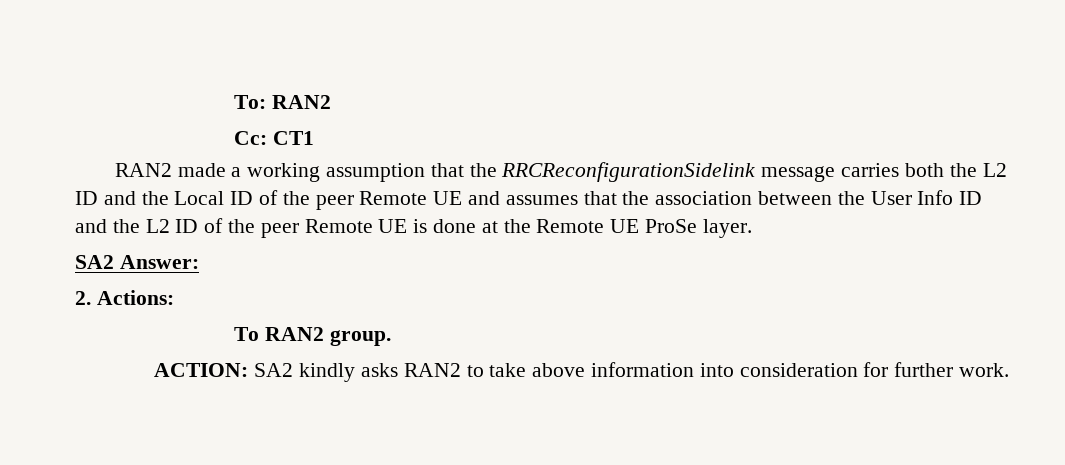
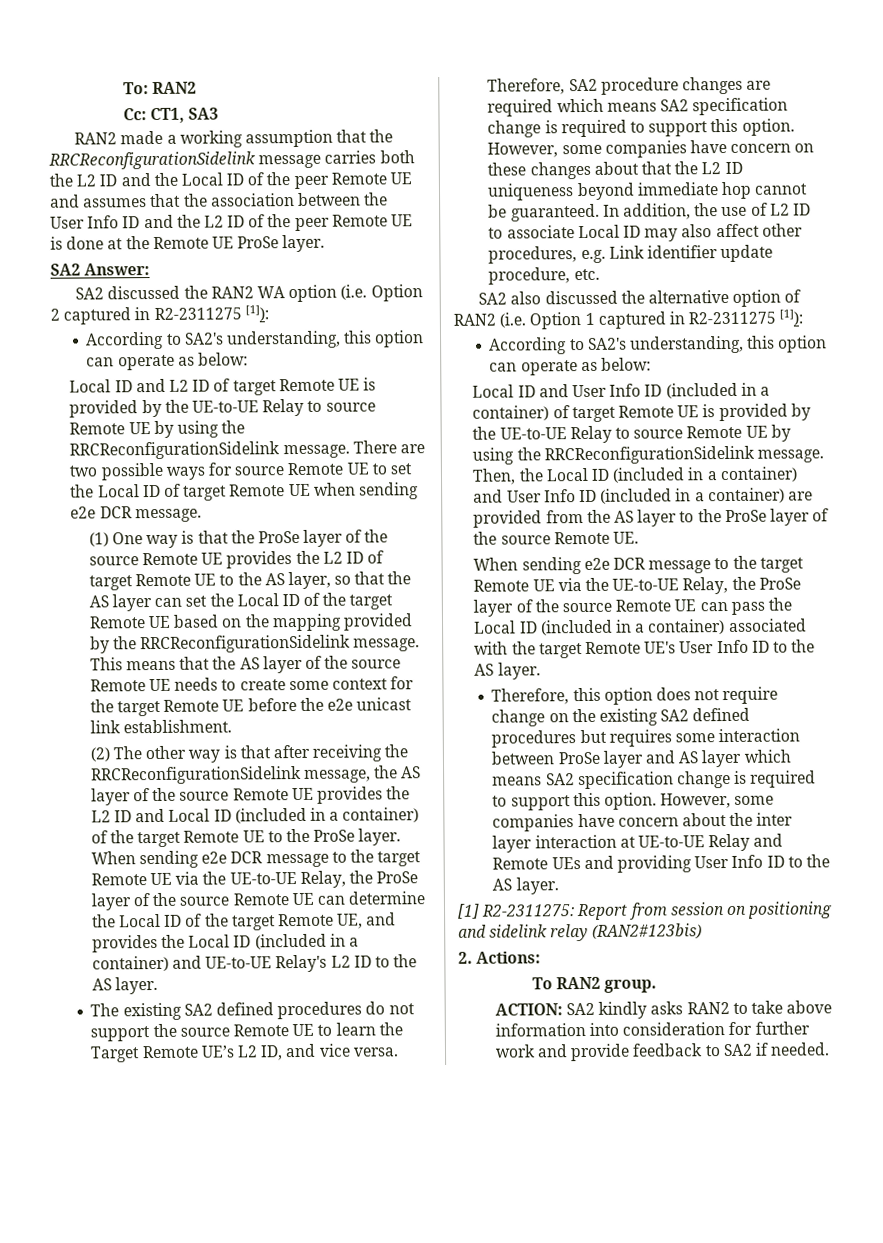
- Cc: CT1
+ Cc: CT1, SA3
+ SA2 discussed the RAN2 WA option (i.e. Option 2 captured in R2-2311275 [1]):
+ According to SA2's understanding, this option can operate as below:
+ Local ID and L2 ID of target Remote UE is provided by the UE-to-UE Relay to source Remote UE by using the RRCReconfigurationSidelink message. There are two possible ways for source Remote UE to set the Local ID of target Remote UE when sending e2e DCR message.
+ (1) One way is that the ProSe layer of the source Remote UE provides the L2 ID of target Remote UE to the AS layer, so that the AS layer can set the Local ID of the target Remote UE based on the mapping provided by the RRCReconfigurationSidelink message. This means that the AS layer of the source Remote UE needs to create some context for the target Remote UE before the e2e unicast link establishment.
+ (2) The other way is that after receiving the RRCReconfigurationSidelink message, the AS layer of the source Remote UE provides the L2 ID and Local ID (included in a container) of the target Remote UE to the ProSe layer. When sending e2e DCR message to the target Remote UE via the UE-to-UE Relay, the ProSe layer of the source Remote UE can determine the Local ID of the target Remote UE, and provides the Local ID (included in a container) and UE-to-UE Relay's L2 ID to the AS layer.
+ The existing SA2 defined procedures do not support the source Remote UE to learn the Target Remote UE’s L2 ID, and vice versa. Therefore, SA2 procedure changes are required which means SA2 specification change is required to support this option. However, some companies have concern on these changes about that the L2 ID uniqueness beyond immediate hop cannot be guaranteed. In addition, the use of L2 ID to associate Local ID may also affect other procedures, e.g. Link identifier update procedure, etc.
+ SA2 also discussed the alternative option of RAN2 (i.e. Option 1 captured in R2-2311275 [1]):
+ According to SA2's understanding, this option can operate as below:
+ Local ID and User Info ID (included in a container) of target Remote UE is provided by the UE-to-UE Relay to source Remote UE by using the RRCReconfigurationSidelink message. Then, the Local ID (included in a container) and User Info ID (included in a container) are provided from the AS layer to the ProSe layer of the source Remote UE.
+ When sending e2e DCR message to the target Remote UE via the UE-to-UE Relay, the ProSe layer of the source Remote UE can pass the Local ID (included in a container) associated with the target Remote UE's User Info ID to the AS layer.
+ Therefore, this option does not require change on the existing SA2 defined procedures but requires some interaction between ProSe layer and AS layer which means SA2 specification change is required to support this option. However, some companies have concern about the inter layer interaction at UE-to-UE Relay and Remote UEs and providing User Info ID to the AS layer.
+ [1] R2-2311275: Report from session on positioning and sidelink relay (RAN2#123bis)
- ACTION: SA2 kindly asks RAN2 to take above information into consideration for further work.
+ ACTION: SA2 kindly asks RAN2 to take above information into consideration for further work and provide feedback to SA2 if needed.

